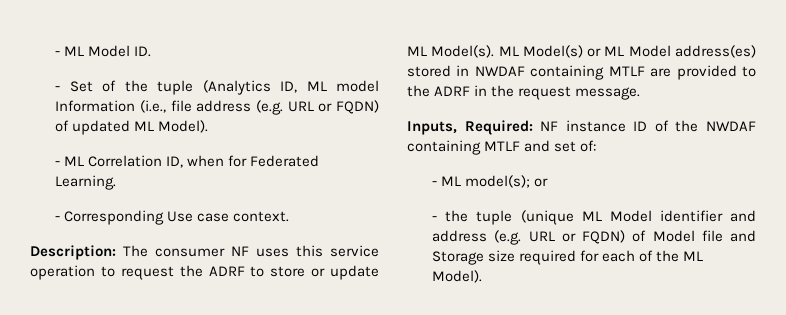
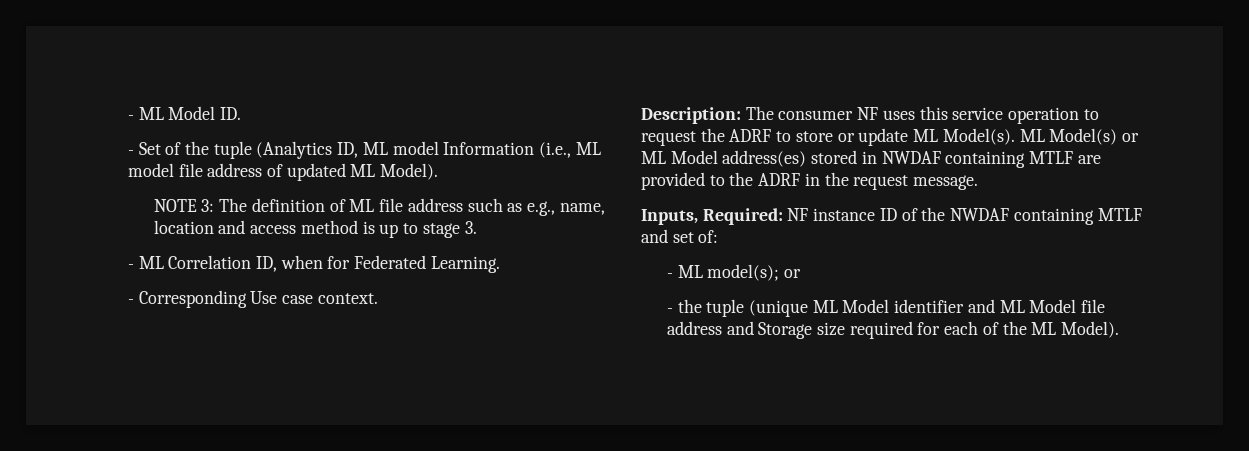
- - Set of the tuple (Analytics ID, ML model Information (i.e., file address (e.g. URL or FQDN) of updated ML Model).
+ - Set of the tuple (Analytics ID, ML model Information (i.e., ML model file address of updated ML Model).
+ NOTE 3: The definition of ML file address such as e.g., name, location and access method is up to stage 3.
- - the tuple (unique ML Model identifier and address (e.g. URL or FQDN) of Model file and Storage size required for each of the ML Model).
+ - the tuple (unique ML Model identifier and ML Model file address and Storage size required for each of the ML Model).

